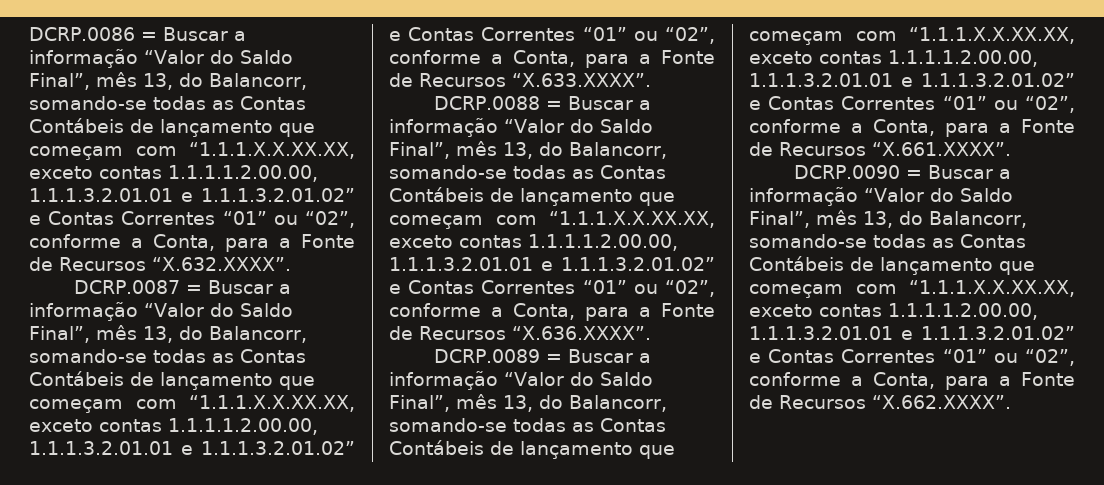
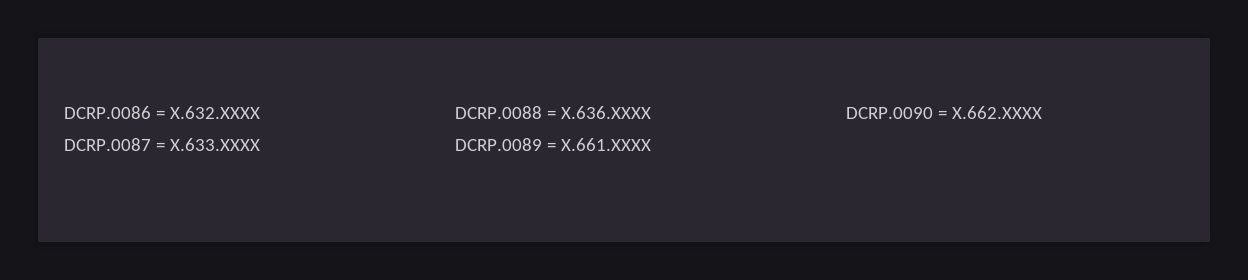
- DCRP.0086 = Buscar a informação “Valor do Saldo Final”, mês 13, do Balancorr, somando-se todas as Contas Contábeis de lançamento que começam com “1.1.1.X.X.XX.XX, exceto contas 1.1.1.1.2.00.00, 1.1.1.3.2.01.01 e 1.1.1.3.2.01.02” e Contas Correntes “01” ou “02”, conforme a Conta, para a Fonte de Recursos “X.632.XXXX”.
- DCRP.0087 = Buscar a informação “Valor do Saldo Final”, mês 13, do Balancorr, somando-se todas as Contas Contábeis de lançamento que começam com “1.1.1.X.X.XX.XX, exceto contas 1.1.1.1.2.00.00, 1.1.1.3.2.01.01 e 1.1.1.3.2.01.02” e Contas Correntes “01” ou “02”, conforme a Conta, para a Fonte de Recursos “X.633.XXXX”.
- DCRP.0088 = Buscar a informação “Valor do Saldo Final”, mês 13, do Balancorr, somando-se todas as Contas Contábeis de lançamento que começam com “1.1.1.X.X.XX.XX, exceto contas 1.1.1.1.2.00.00, 1.1.1.3.2.01.01 e 1.1.1.3.2.01.02” e Contas Correntes “01” ou “02”, conforme a Conta, para a Fonte de Recursos “X.636.XXXX”.
- DCRP.0089 = Buscar a informação “Valor do Saldo Final”, mês 13, do Balancorr, somando-se todas as Contas Contábeis de lançamento que começam com “1.1.1.X.X.XX.XX, exceto contas 1.1.1.1.2.00.00, 1.1.1.3.2.01.01 e 1.1.1.3.2.01.02” e Contas Correntes “01” ou “02”, conforme a Conta, para a Fonte de Recursos “X.661.XXXX”.
- DCRP.0090 = Buscar a informação “Valor do Saldo Final”, mês 13, do Balancorr, somando-se todas as Contas Contábeis de lançamento que começam com “1.1.1.X.X.XX.XX, exceto contas 1.1.1.1.2.00.00, 1.1.1.3.2.01.01 e 1.1.1.3.2.01.02” e Contas Correntes “01” ou “02”, conforme a Conta, para a Fonte de Recursos “X.662.XXXX”.
+ DCRP.0086 = X.632.XXXX
+ DCRP.0087 = X.633.XXXX
+ DCRP.0088 = X.636.XXXX
+ DCRP.0089 = X.661.XXXX
+ DCRP.0090 = X.662.XXXX

